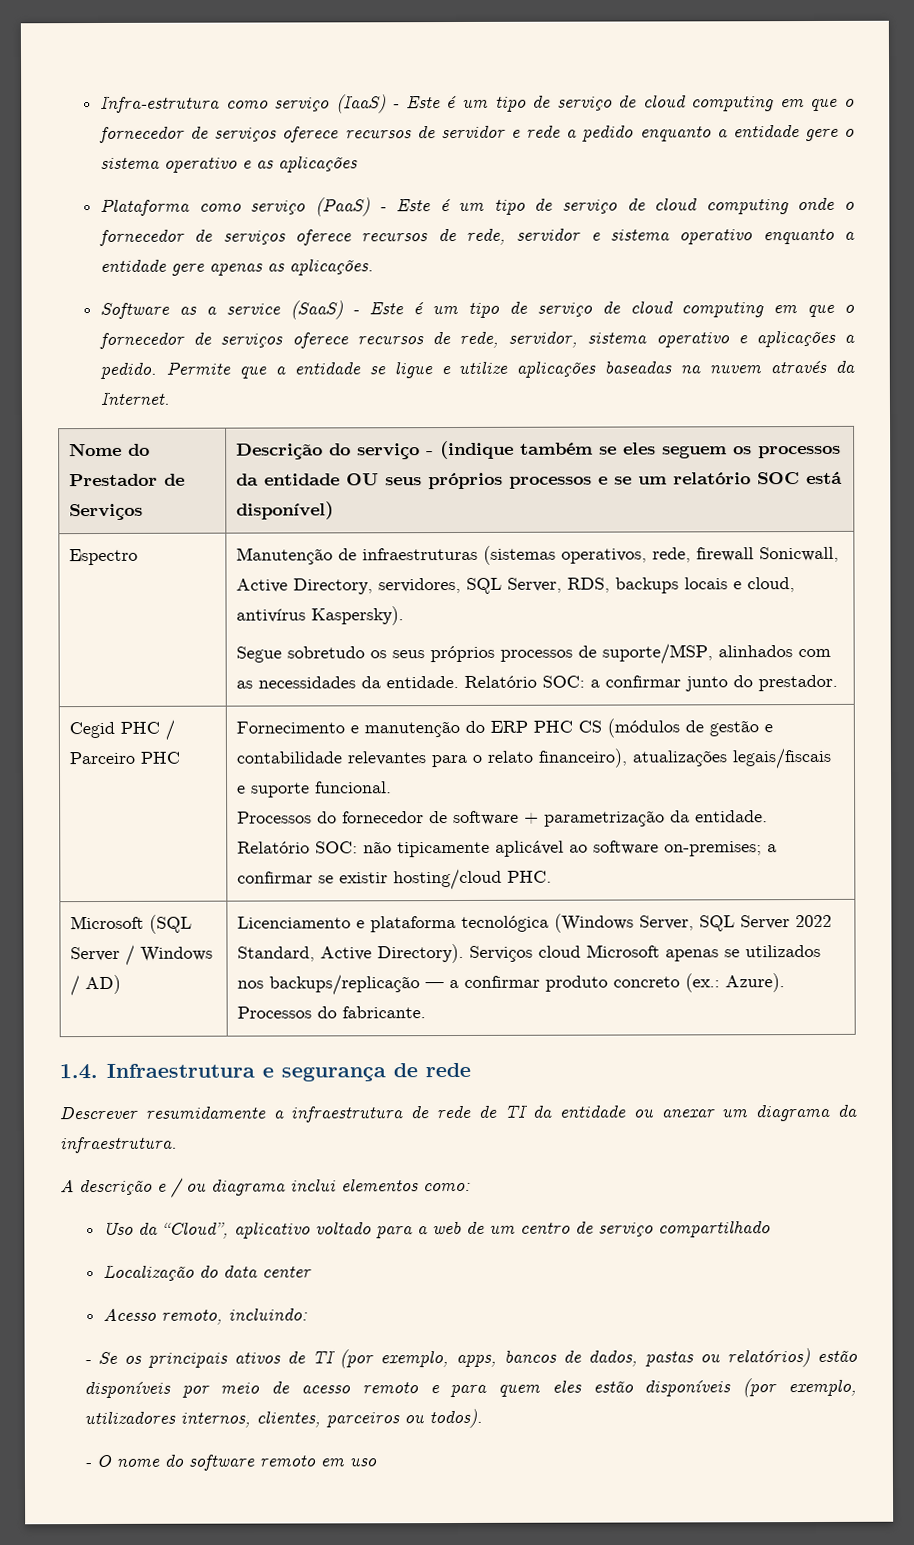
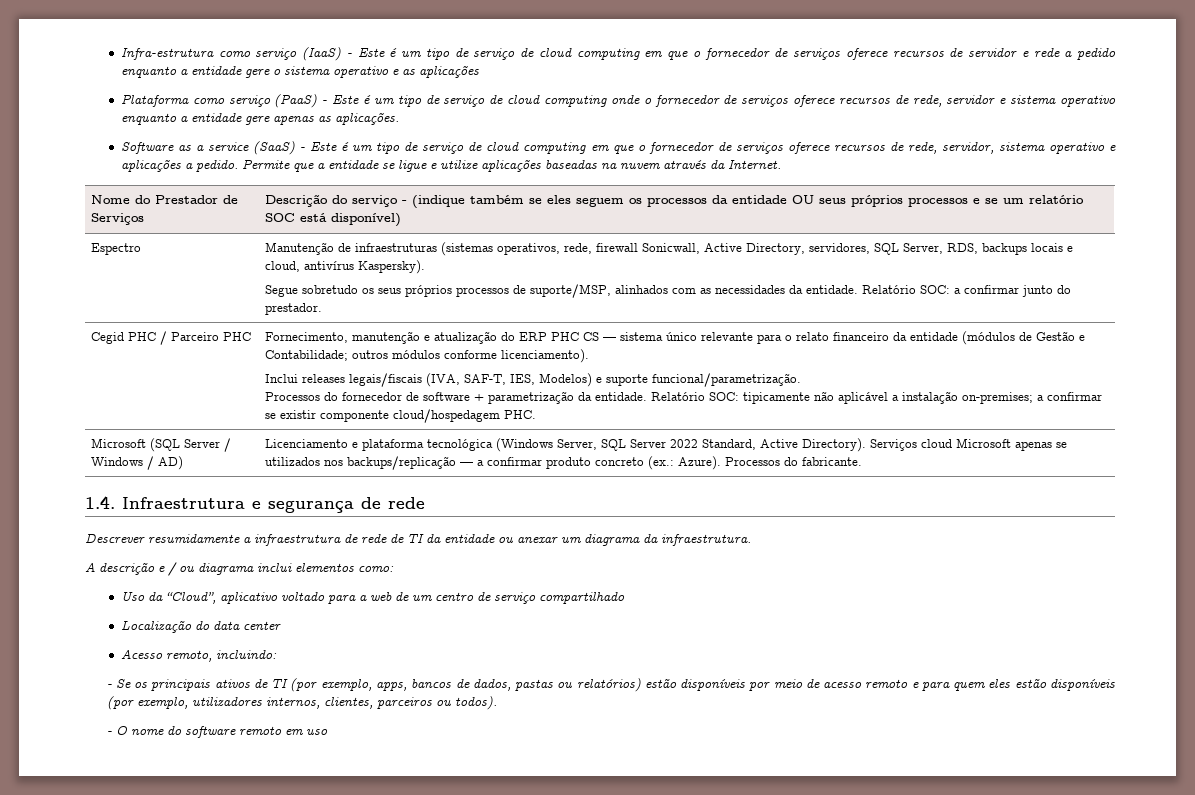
- Fornecimento e manutenção do ERP PHC CS (módulos de gestão e contabilidade relevantes para o relato financeiro), atualizações legais/fiscais e suporte funcional.
+ Fornecimento, manutenção e atualização do ERP PHC CS — sistema único relevante para o relato financeiro da entidade (módulos de Gestão e Contabilidade; outros módulos conforme licenciamento).
+ Inclui releases legais/fiscais (IVA, SAF-T, IES, Modelos) e suporte funcional/parametrização.
- Relatório SOC: não tipicamente aplicável ao software on-premises; a confirmar se existir hosting/cloud PHC.
+ Relatório SOC: tipicamente não aplicável a instalação on-premises; a confirmar se existir componente cloud/hospedagem PHC.

